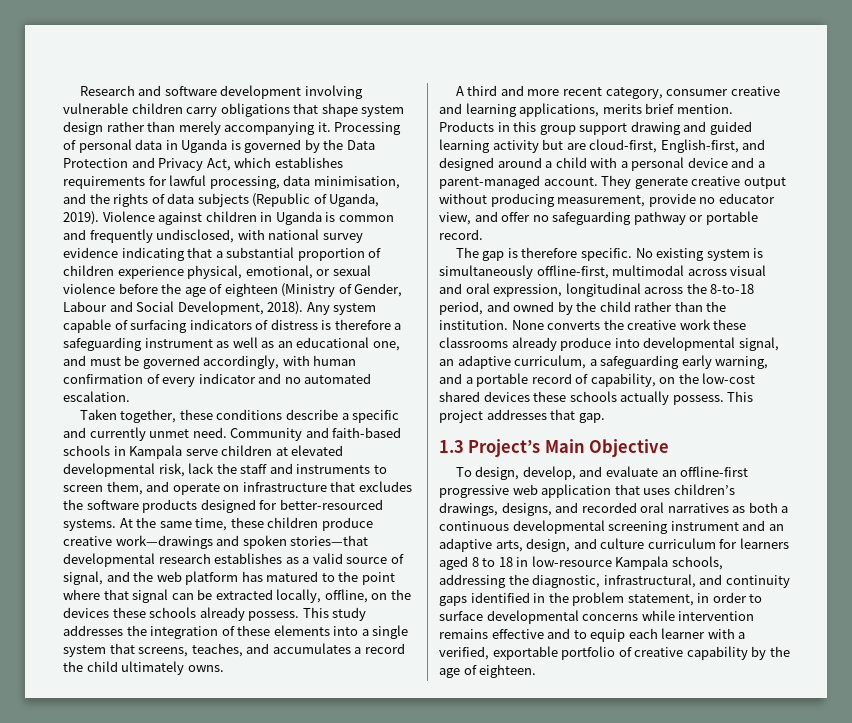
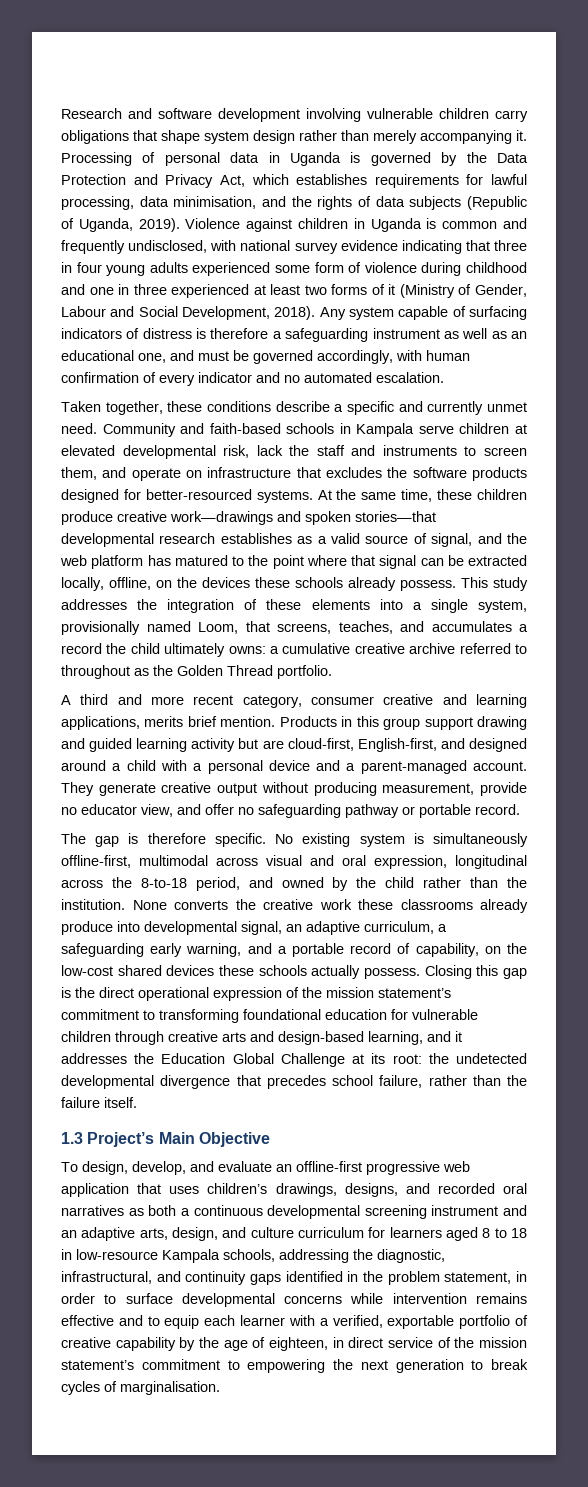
- Violence against children in Uganda is common and frequently undisclosed, with national survey evidence indicating that a substantial proportion of children experience physical, emotional, or sexual violence before the age of eighteen (Ministry of Gender, Labour and Social Development, 2018).
+ Violence against children in Uganda is common and frequently undisclosed, with national survey evidence indicating that three in four young adults experienced some form of violence during childhood and one in three experienced at least two forms of it (Ministry of Gender, Labour and Social Development, 2018).
- This study addresses the integration of these elements into a single system that screens, teaches, and accumulates a record the child ultimately owns.
+ This study addresses the integration of these elements into a single system, provisionally named Loom, that screens, teaches, and accumulates a record the child ultimately owns: a cumulative creative archive referred to throughout as the Golden Thread portfolio.
- This project addresses that gap.
+ Closing this gap is the direct operational expression of the mission statement’s commitment to transforming foundational education for vulnerable children through creative arts and design-based learning, and it addresses the Education Global Challenge at its root: the undetected developmental divergence that precedes school failure, rather than the failure itself.
- To design, develop, and evaluate an offline-first progressive web application that uses children’s drawings, designs, and recorded oral narratives as both a continuous developmental screening instrument and an adaptive arts, design, and culture curriculum for learners aged 8 to 18 in low-resource Kampala schools, addressing the diagnostic, infrastructural, and continuity gaps identified in the problem statement, in order to surface developmental concerns while intervention remains effective and to equip each learner with a verified, exportable portfolio of creative capability by the age of eighteen.
+ To design, develop, and evaluate an offline-first progressive web application that uses children’s drawings, designs, and recorded oral narratives as both a continuous developmental screening instrument and an adaptive arts, design, and culture curriculum for learners aged 8 to 18 in low-resource Kampala schools, addressing the diagnostic, infrastructural, and continuity gaps identified in the problem statement, in order to surface developmental concerns while intervention remains effective and to equip each learner with a verified, exportable portfolio of creative capability by the age of eighteen, in direct service of the mission statement’s commitment to empowering the next generation to break cycles of marginalisation.

